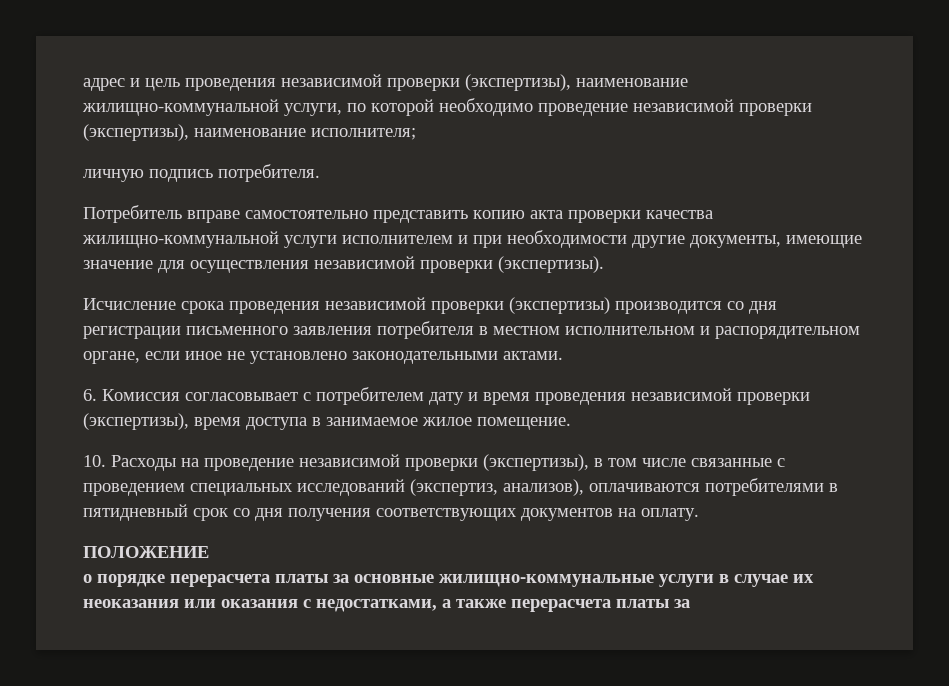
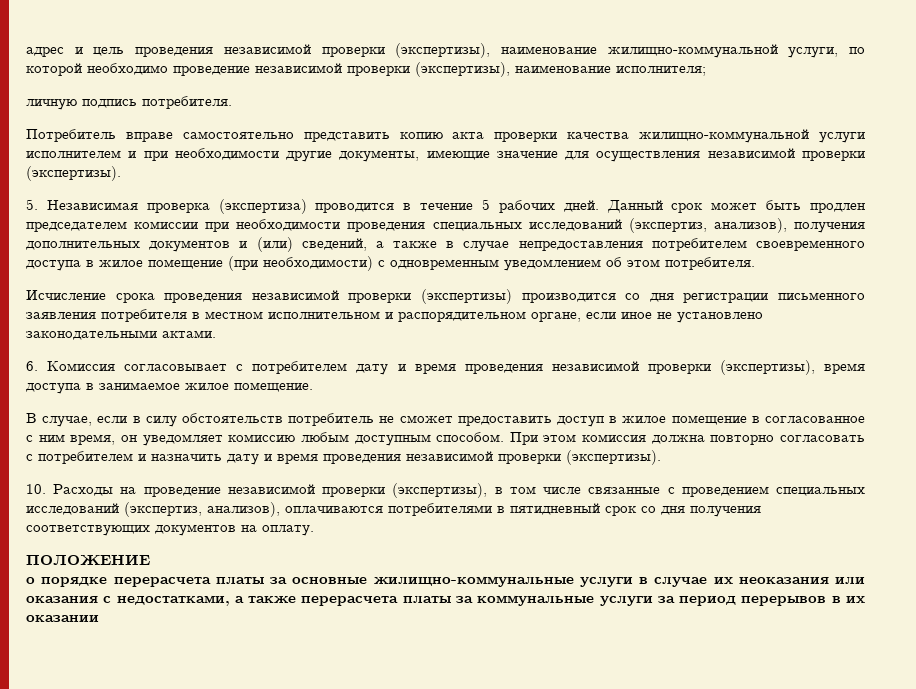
+ 5. Независимая проверка (экспертиза) проводится в течение 5 рабочих дней. Данный срок может быть продлен председателем комиссии при необходимости проведения специальных исследований (экспертиз, анализов), получения дополнительных документов и (или) сведений, а также в случае непредоставления потребителем своевременного доступа в жилое помещение (при необходимости) с одновременным уведомлением об этом потребителя.
+ В случае, если в силу обстоятельств потребитель не сможет предоставить доступ в жилое помещение в согласованное с ним время, он уведомляет комиссию любым доступным способом. При этом комиссия должна повторно согласовать с потребителем и назначить дату и время проведения независимой проверки (экспертизы).
- о порядке перерасчета платы за основные жилищно-коммунальные услуги в случае их неоказания или оказания с недостатками, а также перерасчета платы за
+ о порядке перерасчета платы за основные жилищно-коммунальные услуги в случае их неоказания или оказания с недостатками, а также перерасчета платы за коммунальные услуги за период перерывов в их оказании

